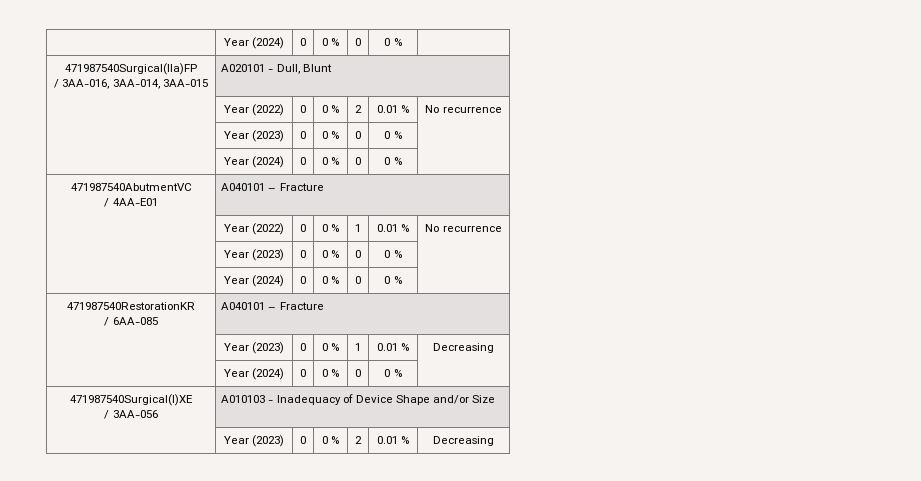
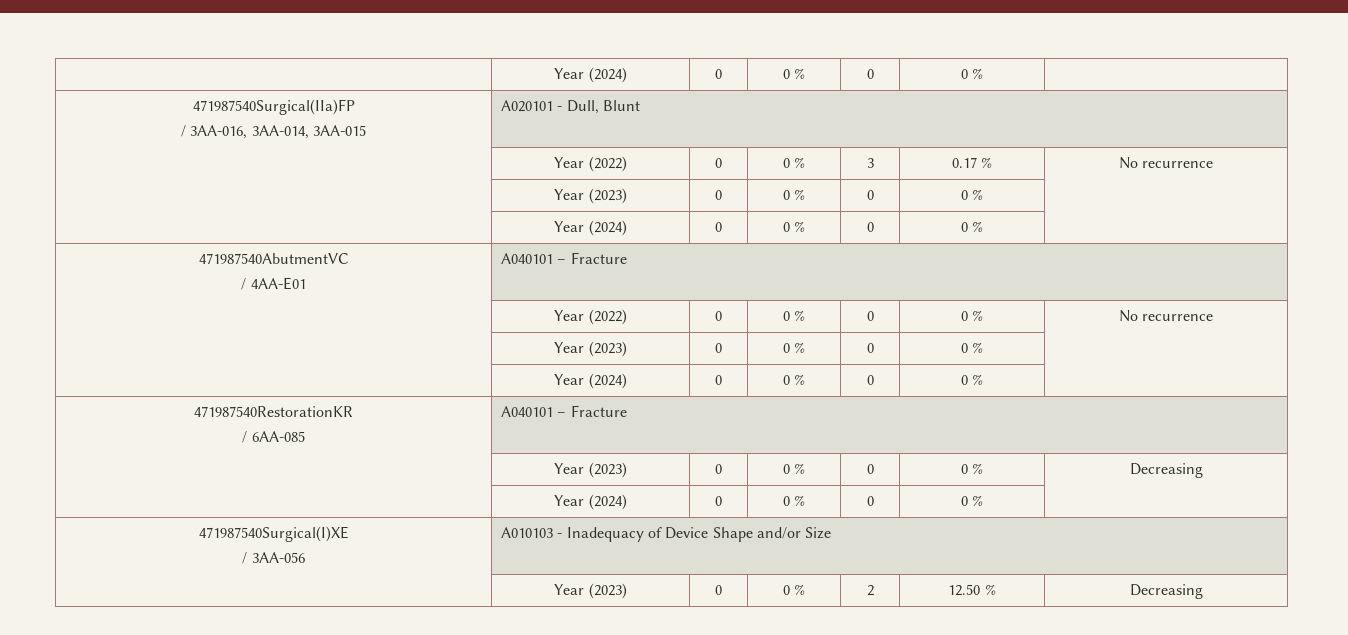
- | Year (2022) | 0 | 0 % | 2 | 0.01 % | No recurrence
+ | Year (2022) | 0 | 0 % | 3 | 0.17 % | No recurrence
- | Year (2022) | 0 | 0 % | 1 | 0.01 % | No recurrence
+ | Year (2022) | 0 | 0 % | 0 | 0 % | No recurrence
- | Year (2023) | 0 | 0 % | 1 | 0.01 % | Decreasing
+ | Year (2023) | 0 | 0 % | 0 | 0 % | Decreasing
- | Year (2023) | 0 | 0 % | 2 | 0.01 % | Decreasing
+ | Year (2023) | 0 | 0 % | 2 | 12.50 % | Decreasing

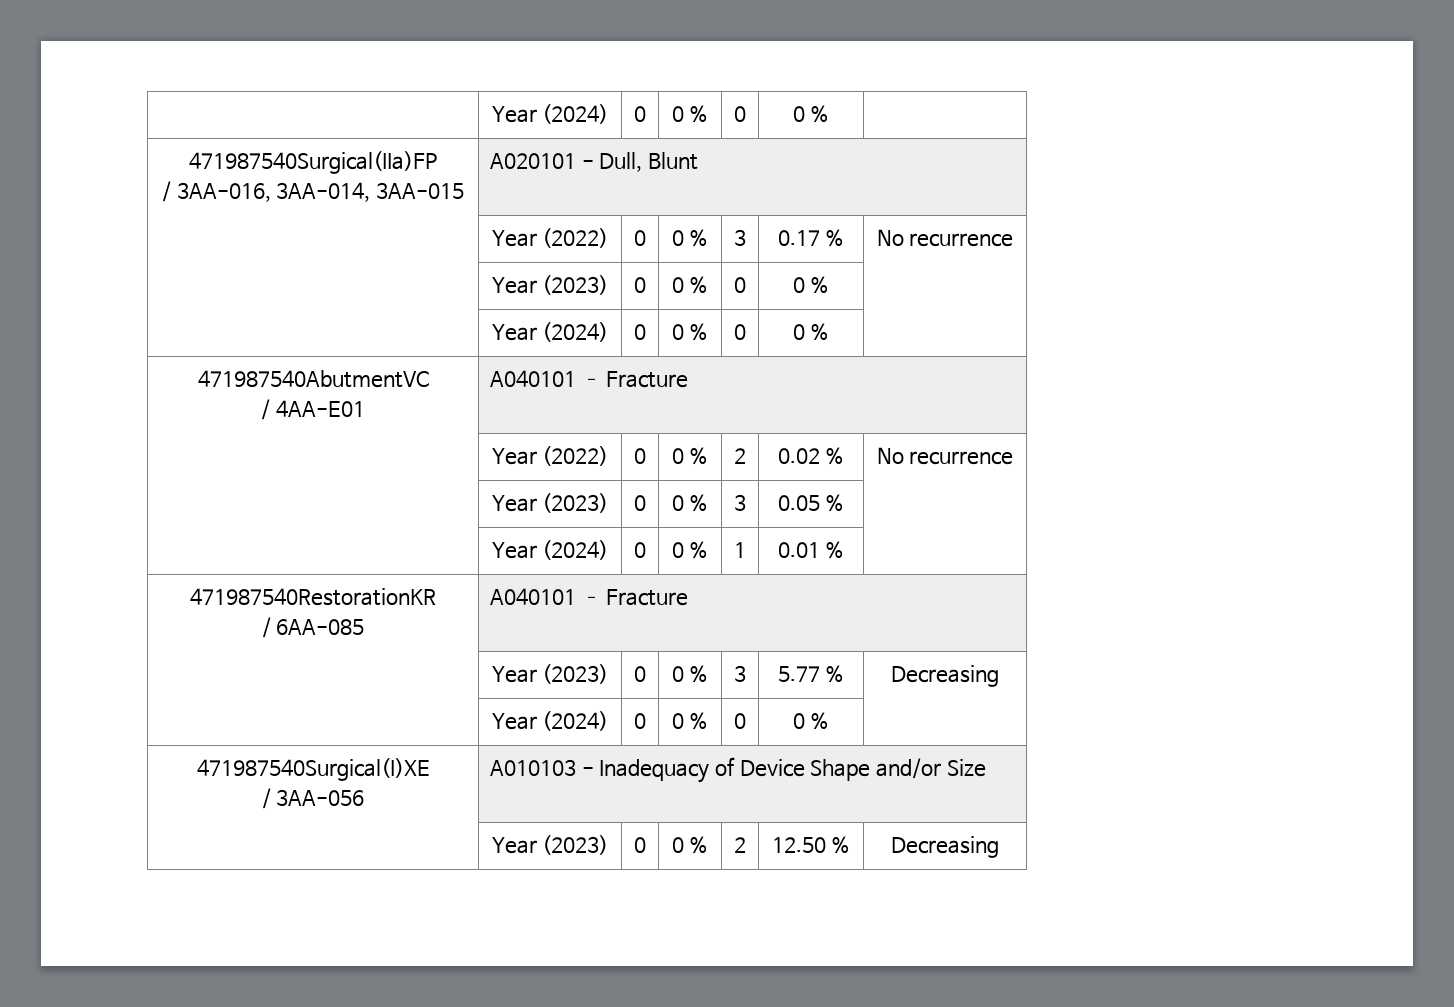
- | Year (2022) | 0 | 0 % | 0 | 0 % | No recurrence
- | Year (2023) | 0 | 0 % | 0 | 0 % |
- | Year (2024) | 0 | 0 % | 0 | 0 % |
+ | Year (2022) | 0 | 0 % | 2 | 0.02 % | No recurrence
+ | Year (2023) | 0 | 0 % | 3 | 0.05 % |
+ | Year (2024) | 0 | 0 % | 1 | 0.01 % |
- | Year (2023) | 0 | 0 % | 0 | 0 % | Decreasing
+ | Year (2023) | 0 | 0 % | 3 | 5.77 % | Decreasing

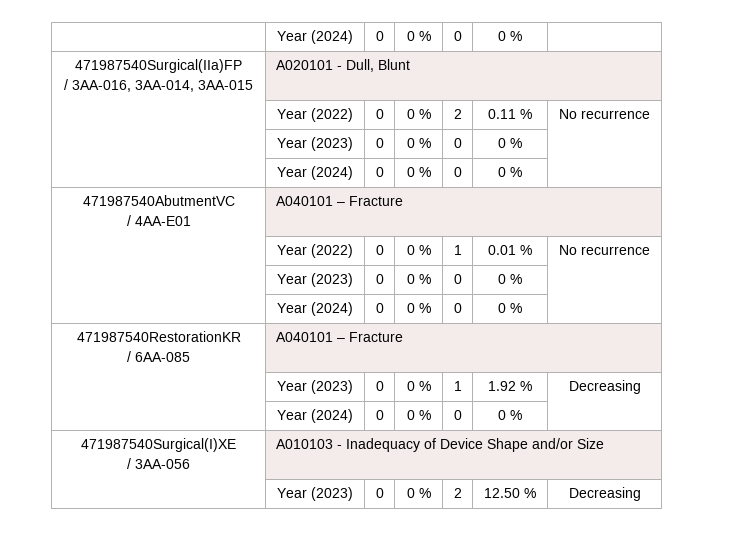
- | Year (2022) | 0 | 0 % | 3 | 0.17 % | No recurrence
+ | Year (2022) | 0 | 0 % | 2 | 0.11 % | No recurrence
- | Year (2022) | 0 | 0 % | 2 | 0.02 % | No recurrence
- | Year (2023) | 0 | 0 % | 3 | 0.05 % |
- | Year (2024) | 0 | 0 % | 1 | 0.01 % |
+ | Year (2022) | 0 | 0 % | 1 | 0.01 % | No recurrence
+ | Year (2023) | 0 | 0 % | 0 | 0 % |
+ | Year (2024) | 0 | 0 % | 0 | 0 % |
- | Year (2023) | 0 | 0 % | 3 | 5.77 % | Decreasing
+ | Year (2023) | 0 | 0 % | 1 | 1.92 % | Decreasing

